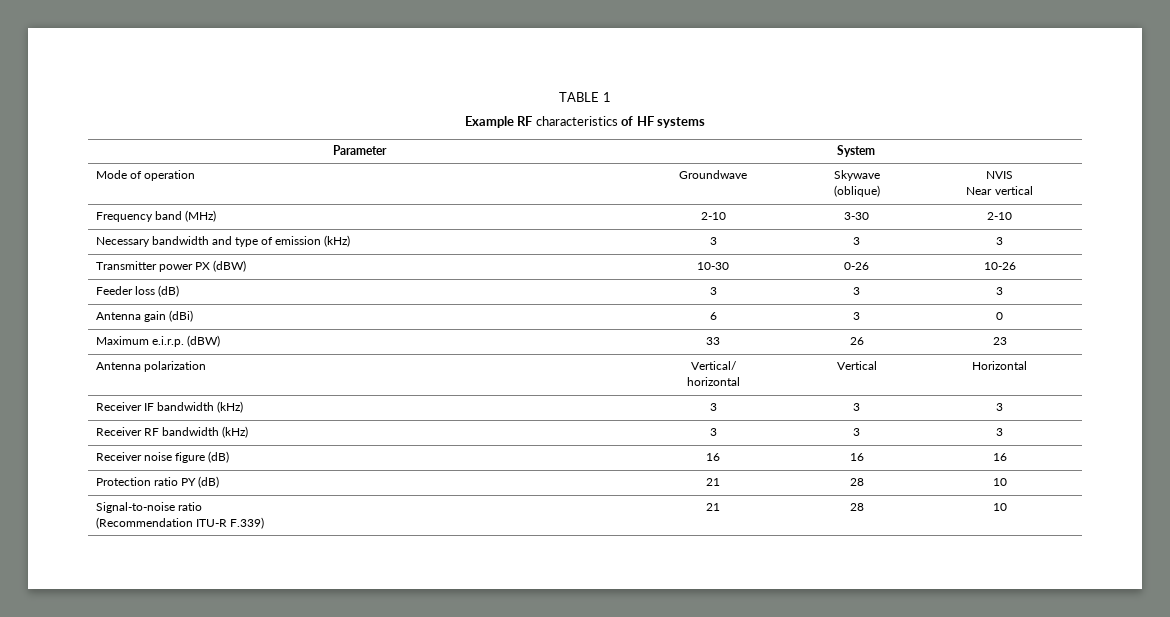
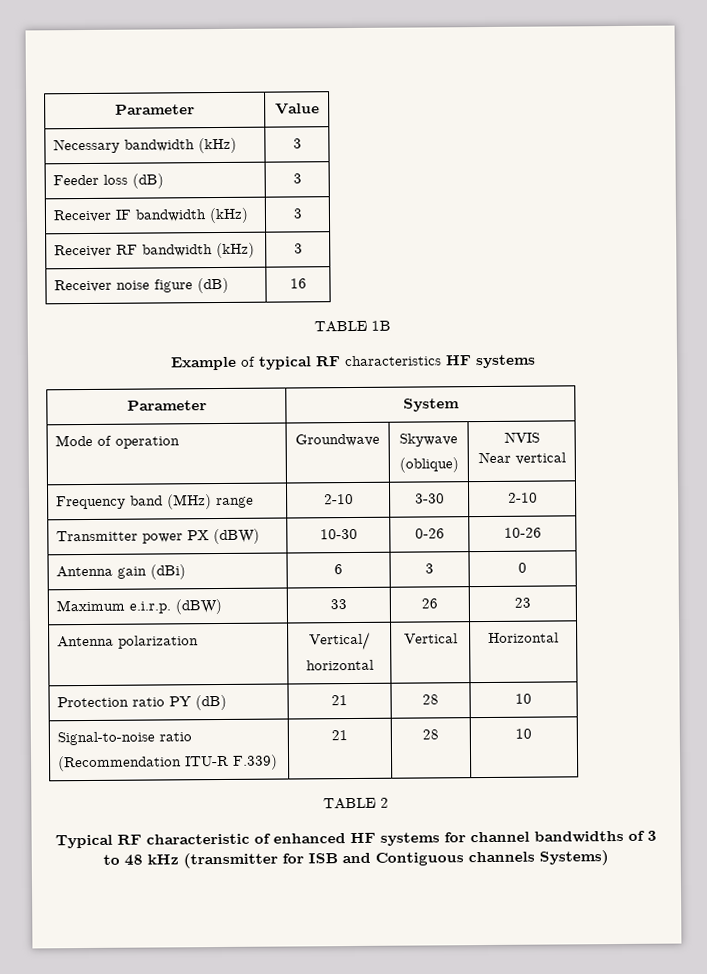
- TABLE 1
+ Parameter | Value
+ Necessary bandwidth (kHz) | 3
+ Feeder loss (dB) | 3
+ Receiver IF bandwidth (kHz) | 3
+ Receiver RF bandwidth (kHz) | 3
+ Receiver noise figure (dB) | 16
+ TABLE 1B
- Example RF characteristics of HF systems
+ Example of typical RF characteristics HF systems
- Frequency band (MHz) | 2-10 | 3-30 | 2-10
+ Frequency band (MHz) range | 2-10 | 3-30 | 2-10
- Necessary bandwidth and type of emission (kHz) | 3 | 3 | 3
- Feeder loss (dB) | 3 | 3 | 3
- Receiver IF bandwidth (kHz) | 3 | 3 | 3
- Receiver RF bandwidth (kHz) | 3 | 3 | 3
- Receiver noise figure (dB) | 16 | 16 | 16
+ TABLE 2
+ Typical RF characteristic of enhanced HF systems for channel bandwidths of 3 to 48 kHz (transmitter for ISB and Contiguous channels Systems)

